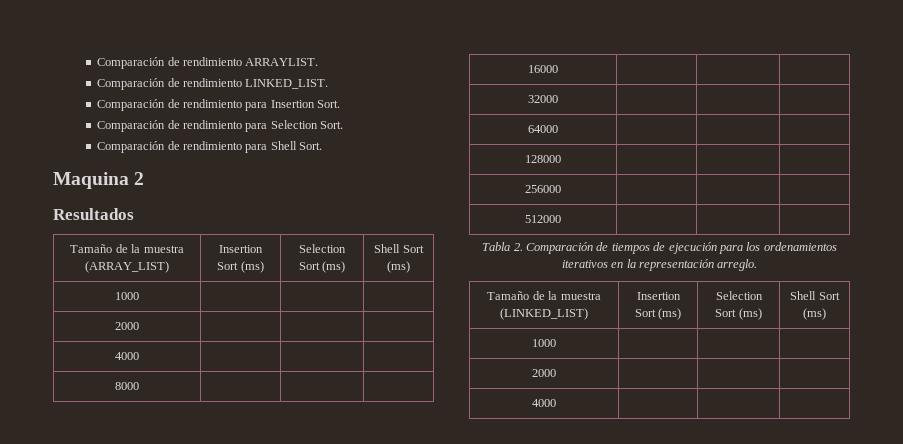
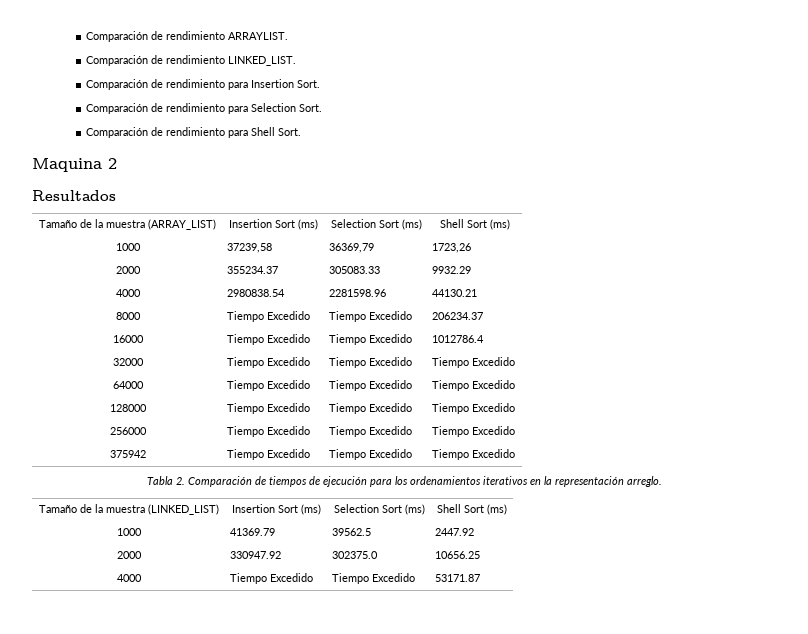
  Tamaño de la muestra (ARRAY_LIST) | Insertion Sort (ms) | Selection Sort (ms) | Shell Sort (ms)
- 1000 | | |
- 2000 | | |
- 4000 | | |
- 8000 | | |
- 16000 | | |
- 32000 | | |
- 64000 | | |
- 128000 | | |
- 256000 | | |
- 512000 | | |
+ 1000 | 37239,58 | 36369,79 | 1723,26
+ 2000 | 355234.37 | 305083.33 | 9932.29
+ 4000 | 2980838.54 | 2281598.96 | 44130.21
+ 8000 | Tiempo Excedido | Tiempo Excedido | 206234.37
+ 16000 | Tiempo Excedido | Tiempo Excedido | 1012786.4
+ 32000 | Tiempo Excedido | Tiempo Excedido | Tiempo Excedido
+ 64000 | Tiempo Excedido | Tiempo Excedido | Tiempo Excedido
+ 128000 | Tiempo Excedido | Tiempo Excedido | Tiempo Excedido
+ 256000 | Tiempo Excedido | Tiempo Excedido | Tiempo Excedido
+ 375942 | Tiempo Excedido | Tiempo Excedido | Tiempo Excedido
  Tamaño de la muestra (LINKED_LIST) | Insertion Sort (ms) | Selection Sort (ms) | Shell Sort (ms)
- 1000 | | |
- 2000 | | |
- 4000 | | |
+ 1000 | 41369.79 | 39562.5 | 2447.92
+ 2000 | 330947.92 | 302375.0 | 10656.25
+ 4000 | Tiempo Excedido | Tiempo Excedido | 53171.87

